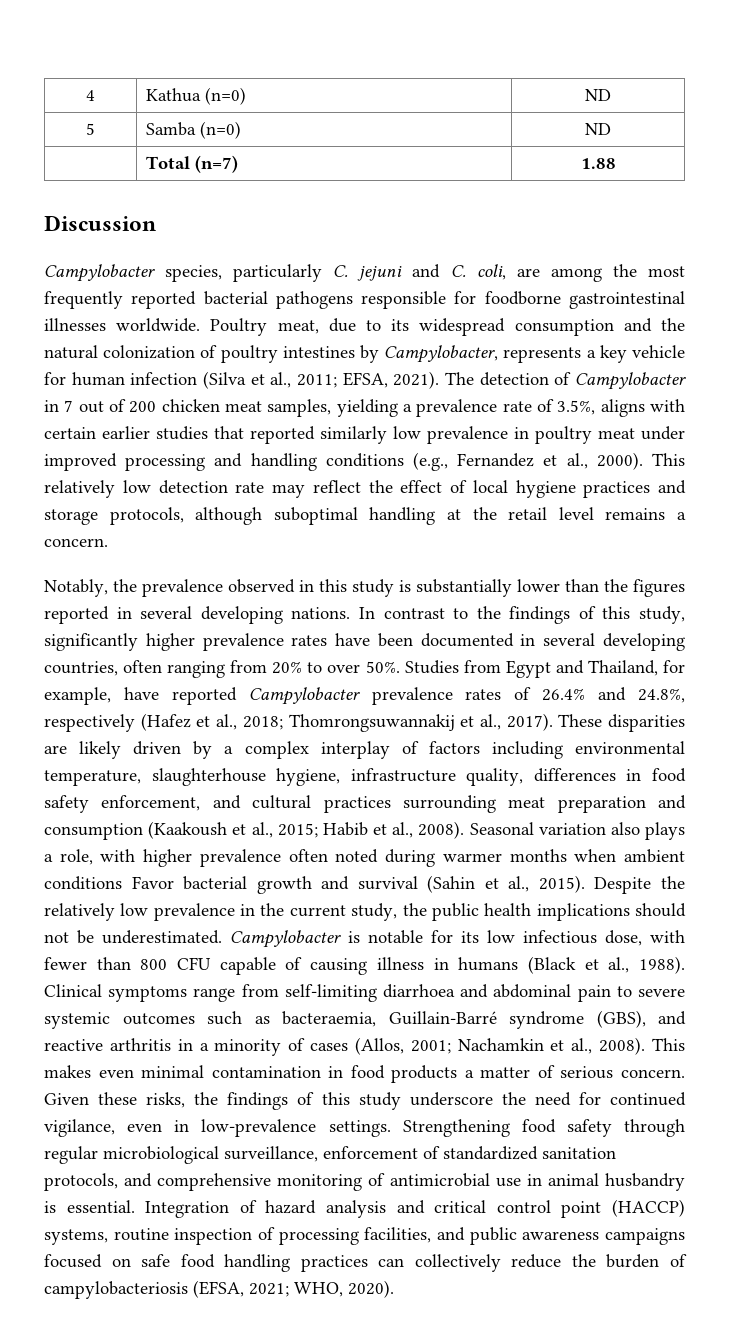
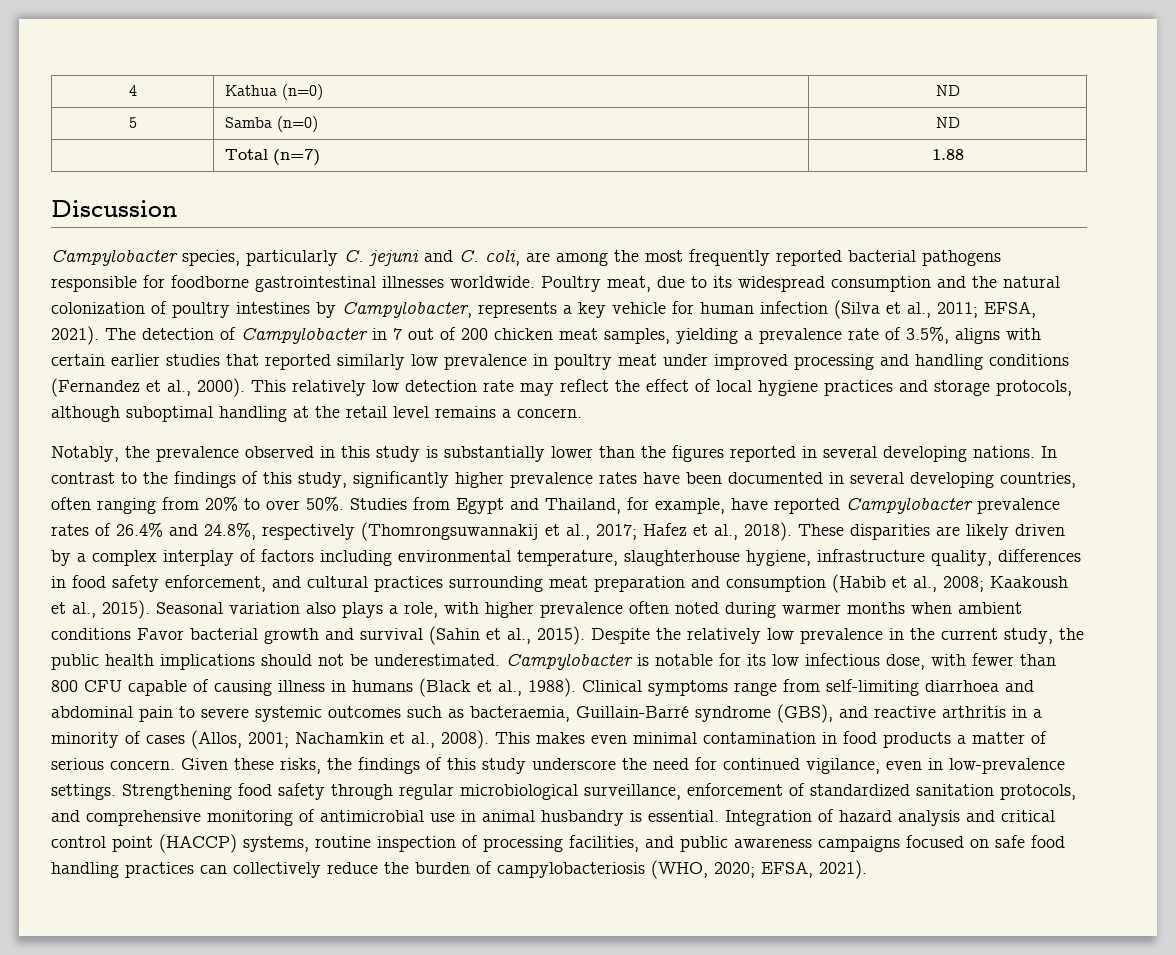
- The detection of Campylobacter in 7 out of 200 chicken meat samples, yielding a prevalence rate of 3.5%, aligns with certain earlier studies that reported similarly low prevalence in poultry meat under improved processing and handling conditions (e.g., Fernandez et al., 2000).
+ The detection of Campylobacter in 7 out of 200 chicken meat samples, yielding a prevalence rate of 3.5%, aligns with certain earlier studies that reported similarly low prevalence in poultry meat under improved processing and handling conditions (Fernandez et al., 2000).
- Studies from Egypt and Thailand, for example, have reported Campylobacter prevalence rates of 26.4% and 24.8%, respectively (Hafez et al., 2018; Thomrongsuwannakij et al., 2017).
+ Studies from Egypt and Thailand, for example, have reported Campylobacter prevalence rates of 26.4% and 24.8%, respectively (Thomrongsuwannakij et al., 2017; Hafez et al., 2018).
- These disparities are likely driven by a complex interplay of factors including environmental temperature, slaughterhouse hygiene, infrastructure quality, differences in food safety enforcement, and cultural practices surrounding meat preparation and consumption (Kaakoush et al., 2015; Habib et al., 2008).
+ These disparities are likely driven by a complex interplay of factors including environmental temperature, slaughterhouse hygiene, infrastructure quality, differences in food safety enforcement, and cultural practices surrounding meat preparation and consumption (Habib et al., 2008; Kaakoush et al., 2015).
- Integration of hazard analysis and critical control point (HACCP) systems, routine inspection of processing facilities, and public awareness campaigns focused on safe food handling practices can collectively reduce the burden of campylobacteriosis (EFSA, 2021; WHO, 2020).
+ Integration of hazard analysis and critical control point (HACCP) systems, routine inspection of processing facilities, and public awareness campaigns focused on safe food handling practices can collectively reduce the burden of campylobacteriosis (WHO, 2020; EFSA, 2021).

